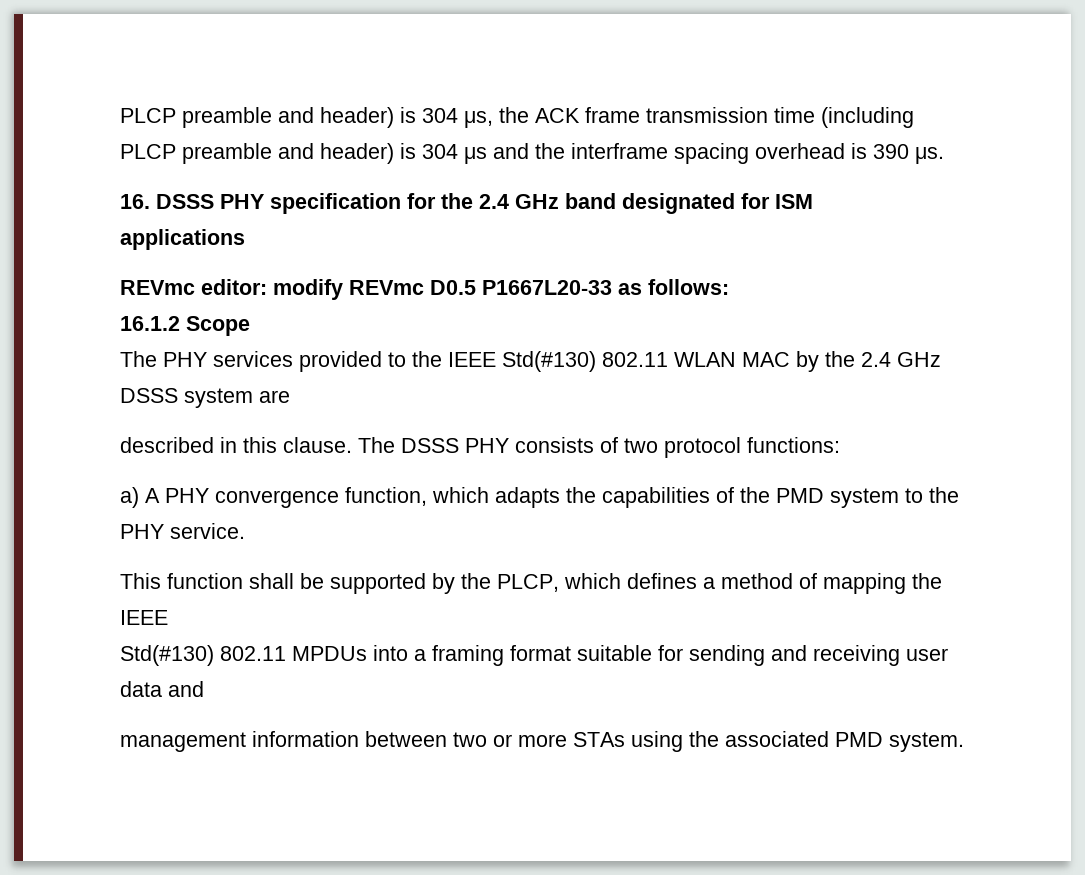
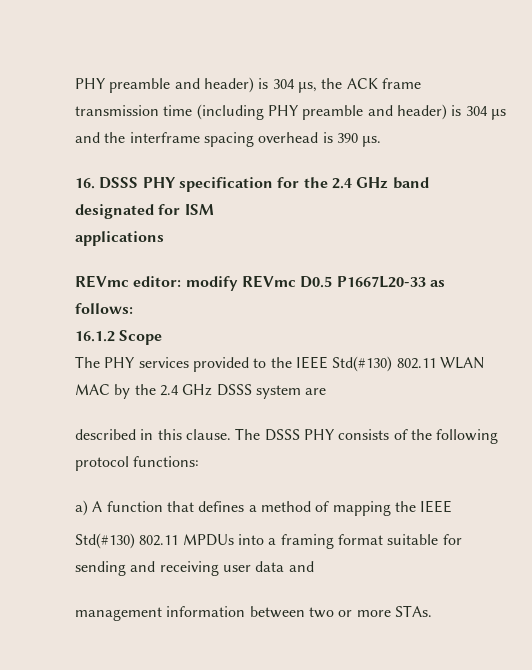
- PLCP preamble and header) is 304 μs, the ACK frame transmission time (including PLCP preamble and header) is 304 μs and the interframe spacing overhead is 390 μs.
+ PHY preamble and header) is 304 μs, the ACK frame transmission time (including PHY preamble and header) is 304 μs and the interframe spacing overhead is 390 μs.
- The DSSS PHY consists of two protocol functions:
+ The DSSS PHY consists of the following protocol functions:
- a) A PHY convergence function, which adapts the capabilities of the PMD system to the PHY service.
- This function shall be supported by the PLCP, which defines a method of mapping the IEEE
+ a) A function that defines a method of mapping the IEEE
- management information between two or more STAs using the associated PMD system.
+ management information between two or more STAs.

